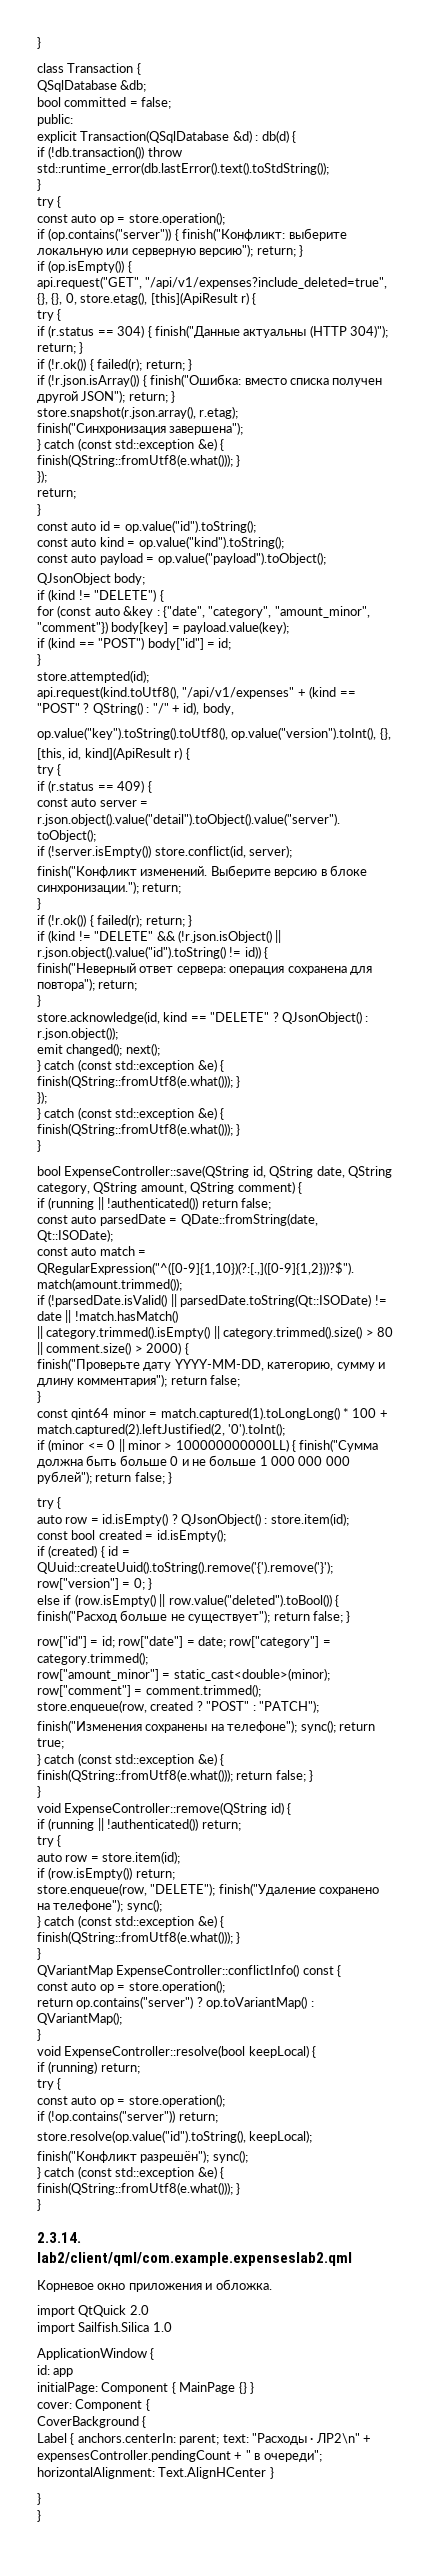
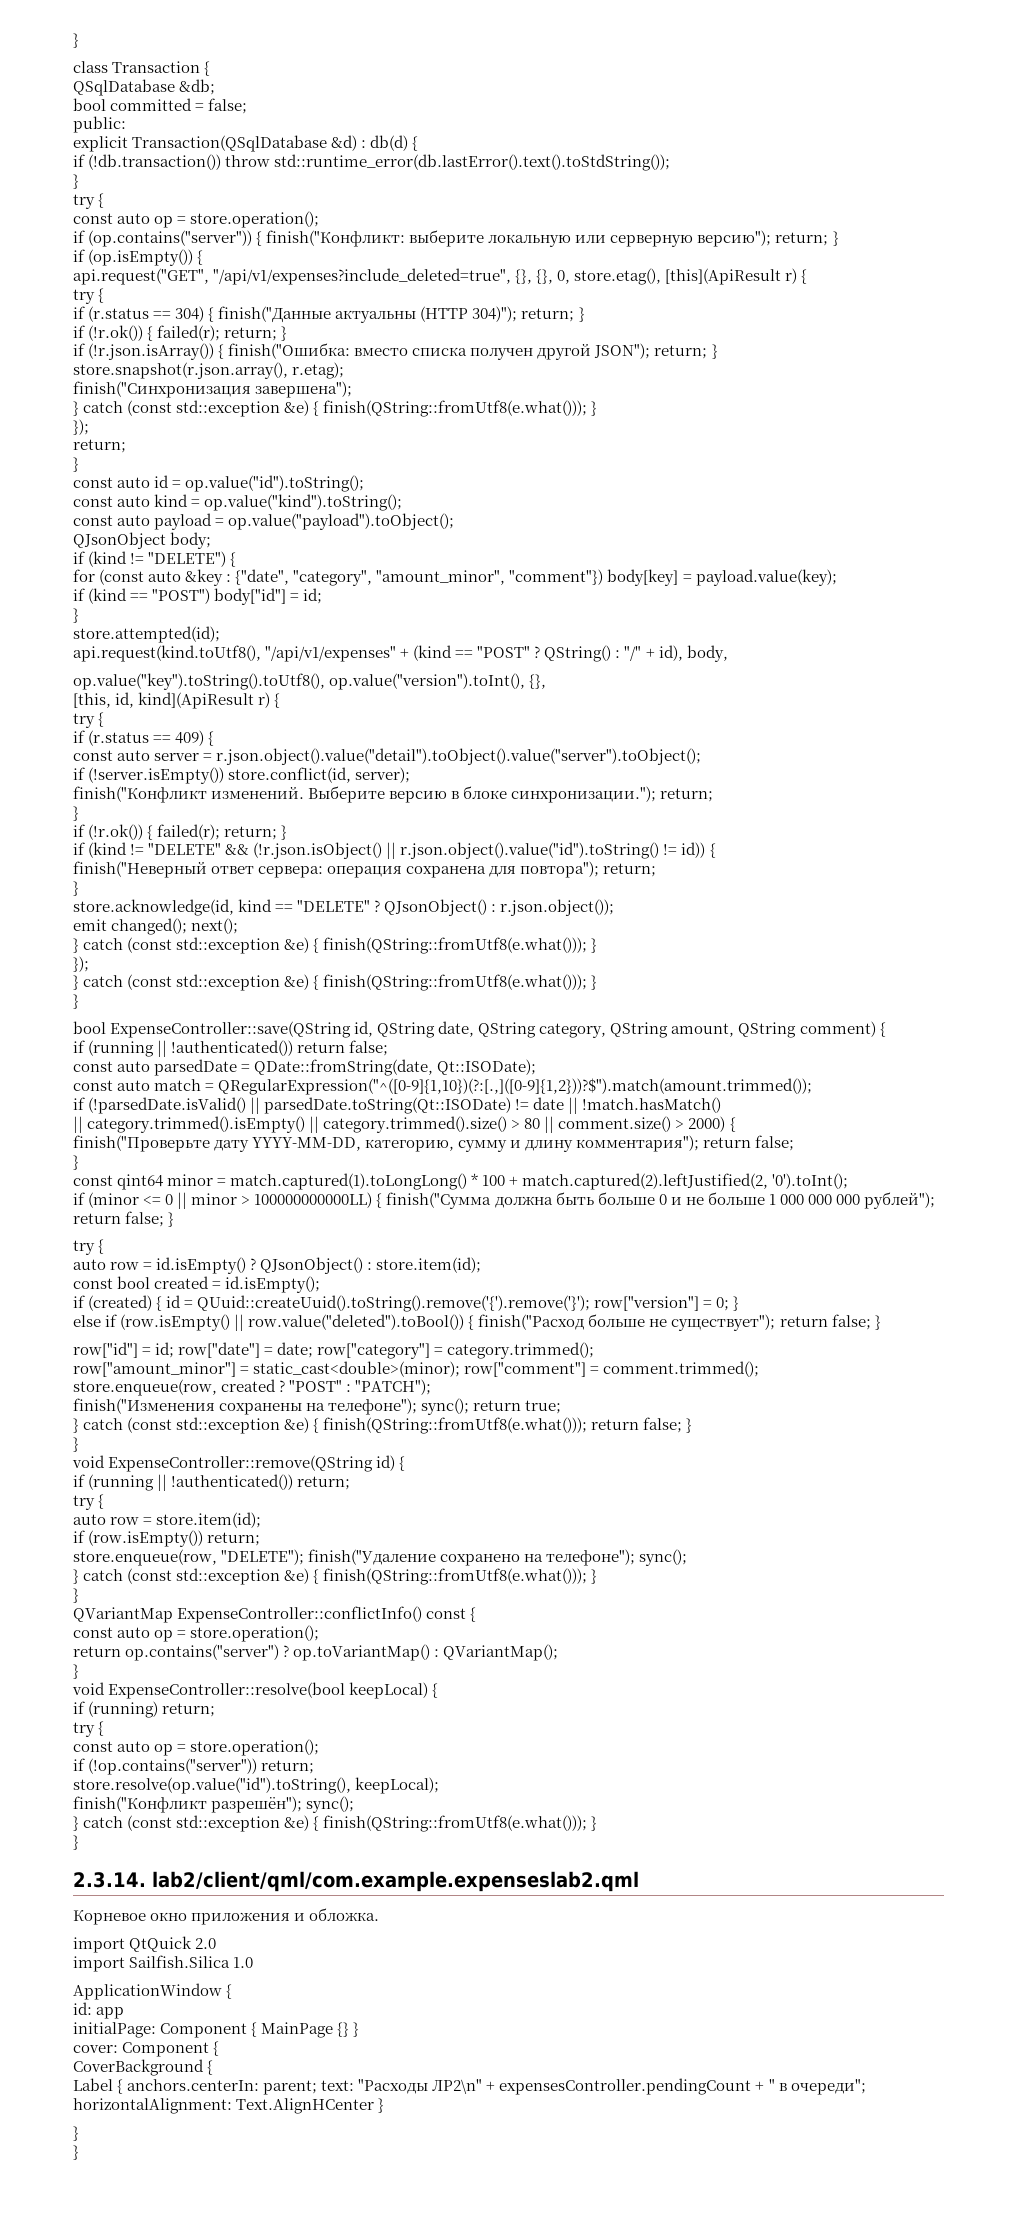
- Label { anchors.centerIn: parent; text: "Расходы · ЛР2\n" + expensesController.pendingCount + " в очереди"; horizontalAlignment: Text.AlignHCenter }
+ Label { anchors.centerIn: parent; text: "Расходы ЛР2\n" + expensesController.pendingCount + " в очереди"; horizontalAlignment: Text.AlignHCenter }

